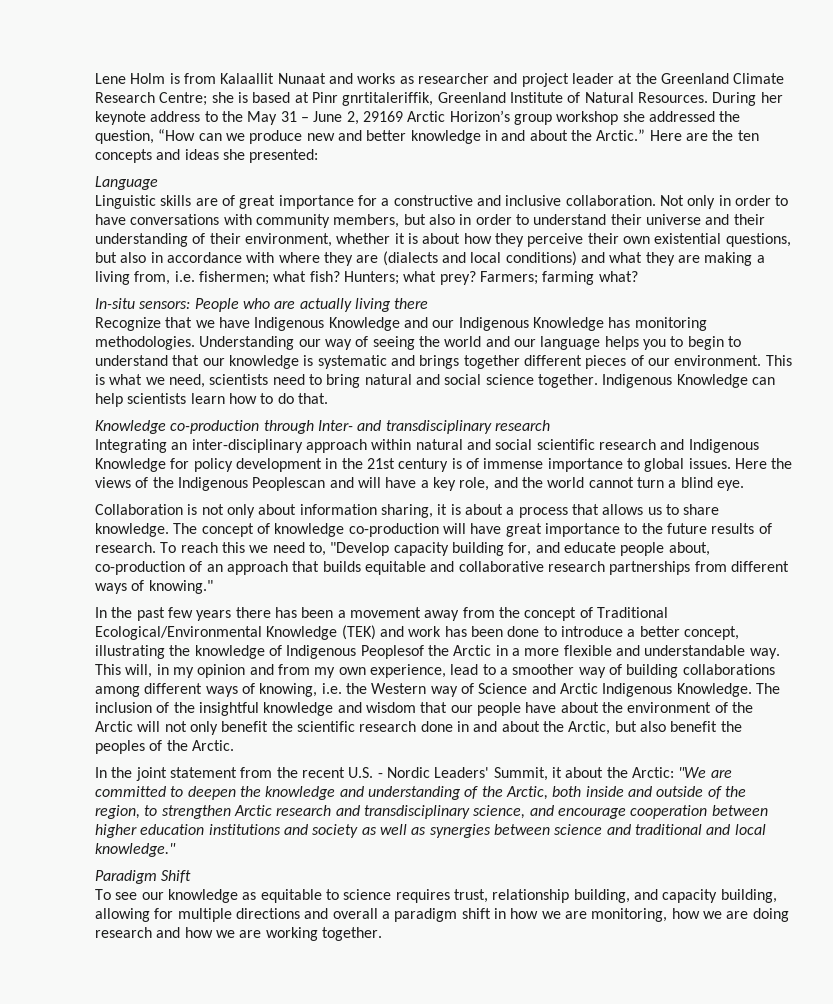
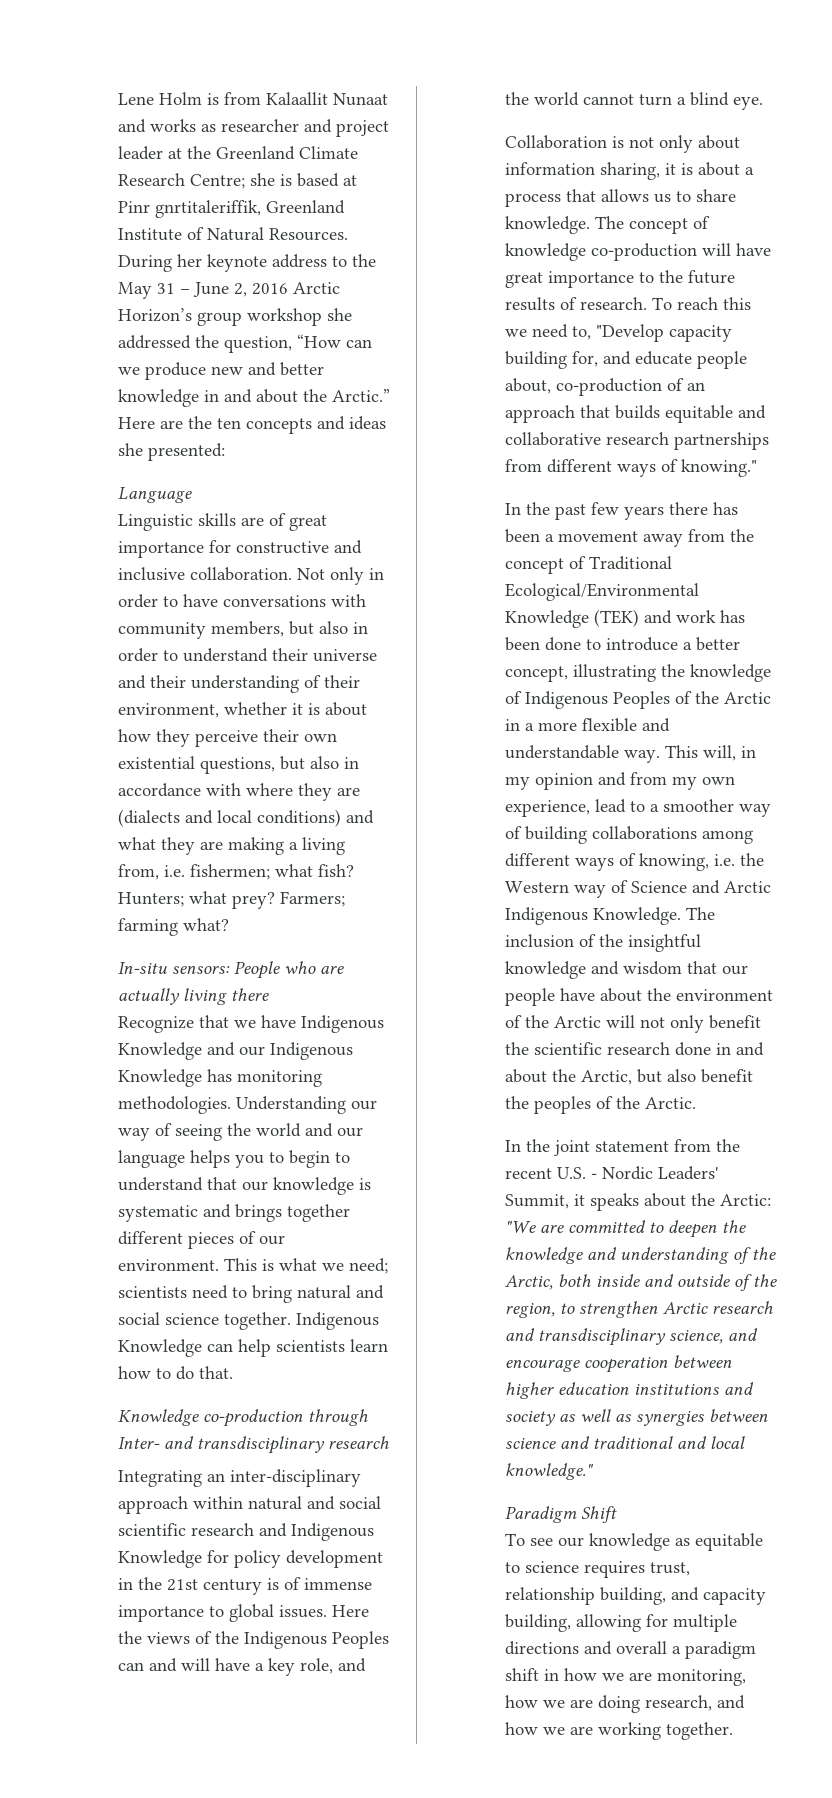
- During her keynote address to the May 31 – June 2, 29169 Arctic Horizon’s group workshop she addressed the question, “How can we produce new and better knowledge in and about the Arctic.”
+ During her keynote address to the May 31 – June 2, 2016 Arctic Horizon’s group workshop she addressed the question, “How can we produce new and better knowledge in and about the Arctic.”
- Linguistic skills are of great importance for a constructive and inclusive collaboration.
+ Linguistic skills are of great importance for constructive and inclusive collaboration.
- This is what we need, scientists need to bring natural and social science together.
+ This is what we need; scientists need to bring natural and social science together.
- Here the views of the Indigenous Peoplescan and will have a key role, and the world cannot turn a blind eye.
+ Here the views of the Indigenous Peoples can and will have a key role, and the world cannot turn a blind eye.
- In the past few years there has been a movement away from the concept of Traditional Ecological/Environmental Knowledge (TEK) and work has been done to introduce a better concept, illustrating the knowledge of Indigenous Peoplesof the Arctic in a more flexible and understandable way.
+ In the past few years there has been a movement away from the concept of Traditional Ecological/Environmental Knowledge (TEK) and work has been done to introduce a better concept, illustrating the knowledge of Indigenous Peoples of the Arctic in a more flexible and understandable way.
- In the joint statement from the recent U.S. - Nordic Leaders' Summit, it about the Arctic:
+ In the joint statement from the recent U.S. - Nordic Leaders' Summit, it speaks about the Arctic:
- To see our knowledge as equitable to science requires trust, relationship building, and capacity building, allowing for multiple directions and overall a paradigm shift in how we are monitoring, how we are doing research and how we are working together.
+ To see our knowledge as equitable to science requires trust, relationship building, and capacity building, allowing for multiple directions and overall a paradigm shift in how we are monitoring, how we are doing research, and how we are working together.

